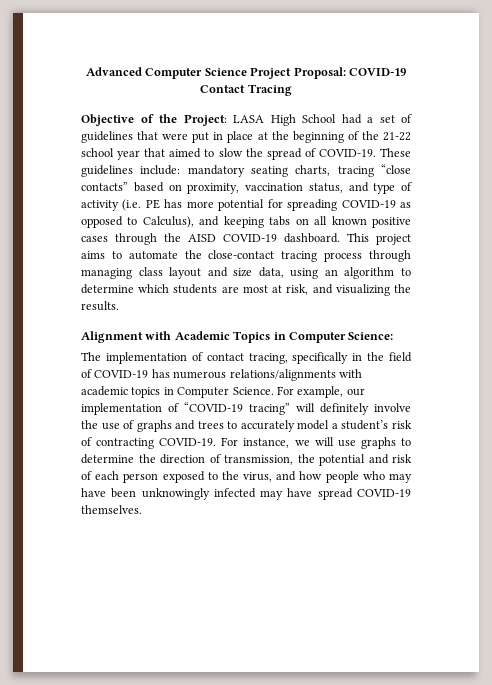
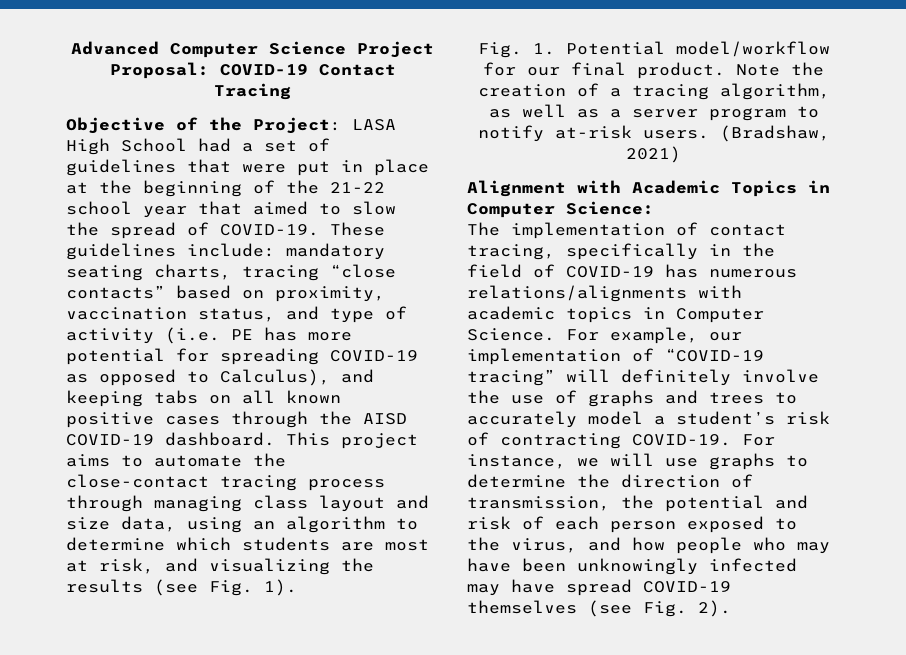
- This project aims to automate the close-contact tracing process through managing class layout and size data, using an algorithm to determine which students are most at risk, and visualizing the results.
+ This project aims to automate the close-contact tracing process through managing class layout and size data, using an algorithm to determine which students are most at risk, and visualizing the results (see Fig. 1).
+ Fig. 1. Potential model/workflow for our final product. Note the creation of a tracing algorithm, as well as a server program to notify at-risk users. (Bradshaw, 2021)
- For instance, we will use graphs to determine the direction of transmission, the potential and risk of each person exposed to the virus, and how people who may have been unknowingly infected may have spread COVID-19 themselves.
+ For instance, we will use graphs to determine the direction of transmission, the potential and risk of each person exposed to the virus, and how people who may have been unknowingly infected may have spread COVID-19 themselves (see Fig. 2).

